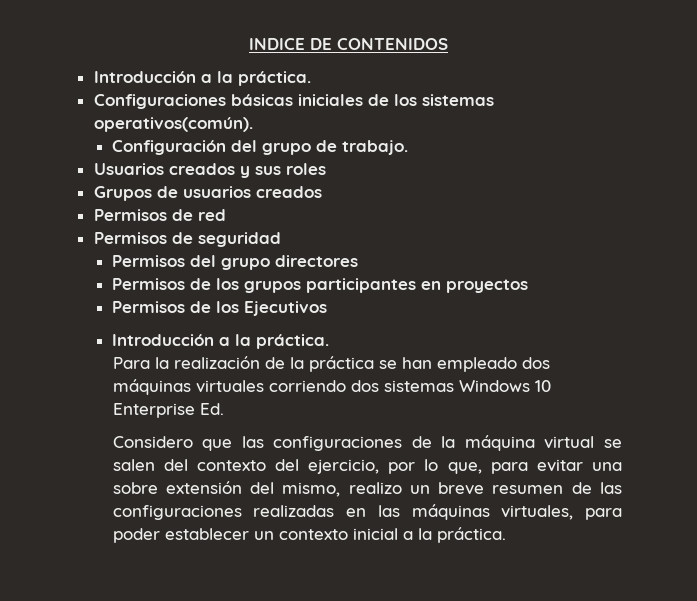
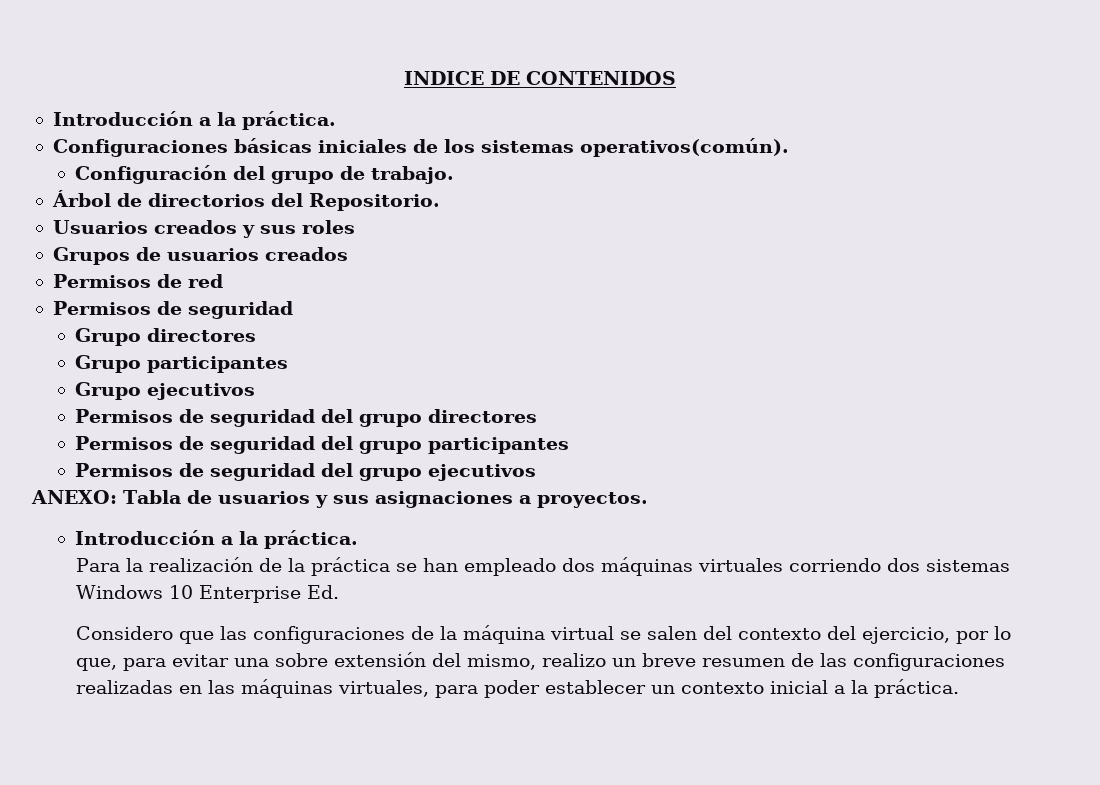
+ Árbol de directorios del Repositorio.
- Permisos del grupo directores
+ Grupo directores
+ Grupo participantes
+ Grupo ejecutivos
+ Permisos de seguridad del grupo directores
- Permisos de los grupos participantes en proyectos
- Permisos de los Ejecutivos
+ Permisos de seguridad del grupo participantes
+ Permisos de seguridad del grupo ejecutivos
+ ANEXO: Tabla de usuarios y sus asignaciones a proyectos.

